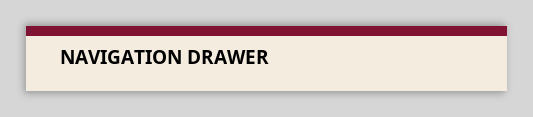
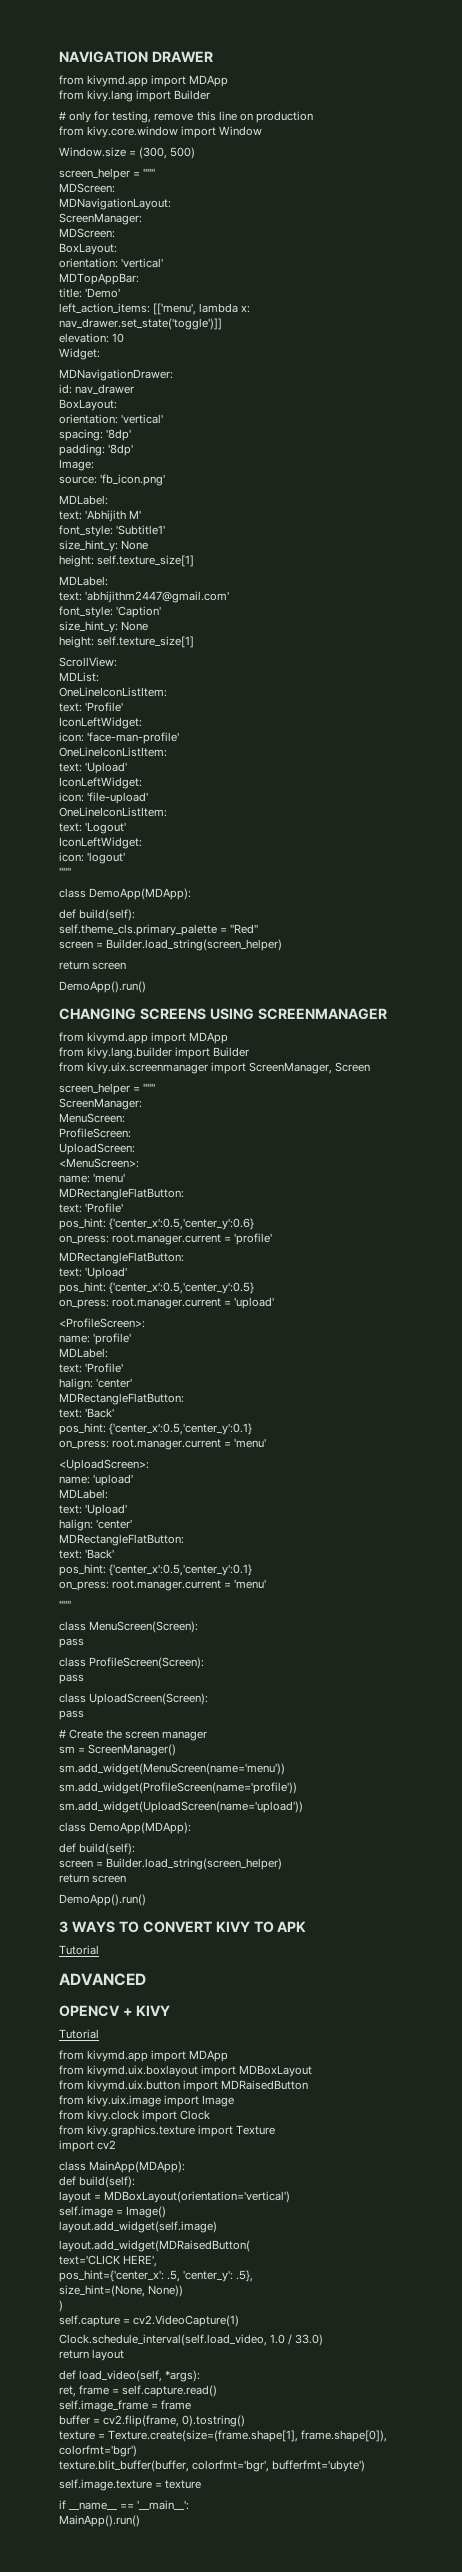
  NAVIGATION DRAWER
+ from kivymd.app import MDApp
+ from kivy.lang import Builder
+ # only for testing, remove this line on production
+ from kivy.core.window import Window
+ Window.size = (300, 500)
+ screen_helper = """
+ MDScreen:
+ MDNavigationLayout:
+ ScreenManager:
+ MDScreen:
+ BoxLayout:
+ orientation: 'vertical'
+ MDTopAppBar:
+ title: 'Demo'
+ left_action_items: [['menu', lambda x: nav_drawer.set_state('toggle')]]
+ elevation: 10
+ Widget:
+ MDNavigationDrawer:
+ id: nav_drawer
+ BoxLayout:
+ orientation: 'vertical'
+ spacing: '8dp'
+ padding: '8dp'
+ Image:
+ source: 'fb_icon.png'
+ MDLabel:
+ text: 'Abhijith M'
+ font_style: 'Subtitle1'
+ size_hint_y: None
+ height: self.texture_size[1]
+ MDLabel:
+ text: 'abhijithm2447@gmail.com'
+ font_style: 'Caption'
+ size_hint_y: None
+ height: self.texture_size[1]
+ ScrollView:
+ MDList:
+ OneLineIconListItem:
+ text: 'Profile'
+ IconLeftWidget:
+ icon: 'face-man-profile'
+ OneLineIconListItem:
+ text: 'Upload'
+ IconLeftWidget:
+ icon: 'file-upload'
+ OneLineIconListItem:
+ text: 'Logout'
+ IconLeftWidget:
+ icon: 'logout'
+ """
+ class DemoApp(MDApp):
+ def build(self):
+ self.theme_cls.primary_palette = "Red"
+ screen = Builder.load_string(screen_helper)
+ return screen
+ DemoApp().run()
+ CHANGING SCREENS USING SCREENMANAGER
+ from kivymd.app import MDApp
+ from kivy.lang.builder import Builder
+ from kivy.uix.screenmanager import ScreenManager, Screen
+ screen_helper = """
+ ScreenManager:
+ MenuScreen:
+ ProfileScreen:
+ UploadScreen:
+ <MenuScreen>:
+ name: 'menu'
+ MDRectangleFlatButton:
+ text: 'Profile'
+ pos_hint: {'center_x':0.5,'center_y':0.6}
+ on_press: root.manager.current = 'profile'
+ MDRectangleFlatButton:
+ text: 'Upload'
+ pos_hint: {'center_x':0.5,'center_y':0.5}
+ on_press: root.manager.current = 'upload'
+ <ProfileScreen>:
+ name: 'profile'
+ MDLabel:
+ text: 'Profile'
+ halign: 'center'
+ MDRectangleFlatButton:
+ text: 'Back'
+ pos_hint: {'center_x':0.5,'center_y':0.1}
+ on_press: root.manager.current = 'menu'
+ <UploadScreen>:
+ name: 'upload'
+ MDLabel:
+ text: 'Upload'
+ halign: 'center'
+ MDRectangleFlatButton:
+ text: 'Back'
+ pos_hint: {'center_x':0.5,'center_y':0.1}
+ on_press: root.manager.current = 'menu'
+ """
+ class MenuScreen(Screen):
+ pass
+ class ProfileScreen(Screen):
+ pass
+ class UploadScreen(Screen):
+ pass
+ # Create the screen manager
+ sm = ScreenManager()
+ sm.add_widget(MenuScreen(name='menu'))
+ sm.add_widget(ProfileScreen(name='profile'))
+ sm.add_widget(UploadScreen(name='upload'))
+ class DemoApp(MDApp):
+ def build(self):
+ screen = Builder.load_string(screen_helper)
+ return screen
+ DemoApp().run()
+ 3 WAYS TO CONVERT KIVY TO APK
+ Tutorial
+ ADVANCED
+ OPENCV + KIVY
+ Tutorial
+ from kivymd.app import MDApp
+ from kivymd.uix.boxlayout import MDBoxLayout
+ from kivymd.uix.button import MDRaisedButton
+ from kivy.uix.image import Image
+ from kivy.clock import Clock
+ from kivy.graphics.texture import Texture
+ import cv2
+ class MainApp(MDApp):
+ def build(self):
+ layout = MDBoxLayout(orientation='vertical')
+ self.image = Image()
+ layout.add_widget(self.image)
+ layout.add_widget(MDRaisedButton(
+ text='CLICK HERE',
+ pos_hint={'center_x': .5, 'center_y': .5},
+ size_hint=(None, None))
+ )
+ self.capture = cv2.VideoCapture(1)
+ Clock.schedule_interval(self.load_video, 1.0 / 33.0)
+ return layout
+ def load_video(self, *args):
+ ret, frame = self.capture.read()
+ self.image_frame = frame
+ buffer = cv2.flip(frame, 0).tostring()
+ texture = Texture.create(size=(frame.shape[1], frame.shape[0]), colorfmt='bgr')
+ texture.blit_buffer(buffer, colorfmt='bgr', bufferfmt='ubyte')
+ self.image.texture = texture
+ if __name__ == '__main__':
+ MainApp().run()

